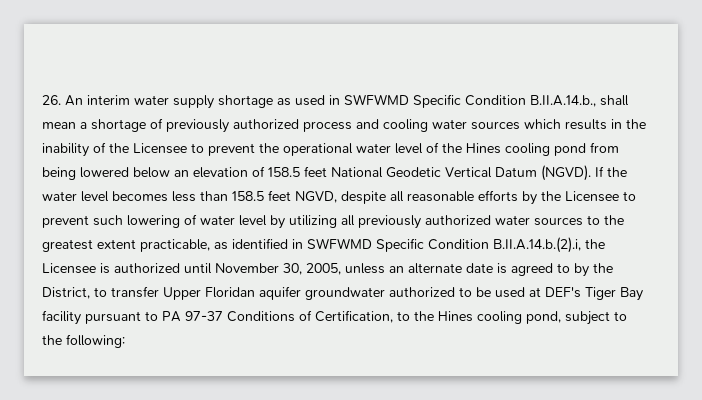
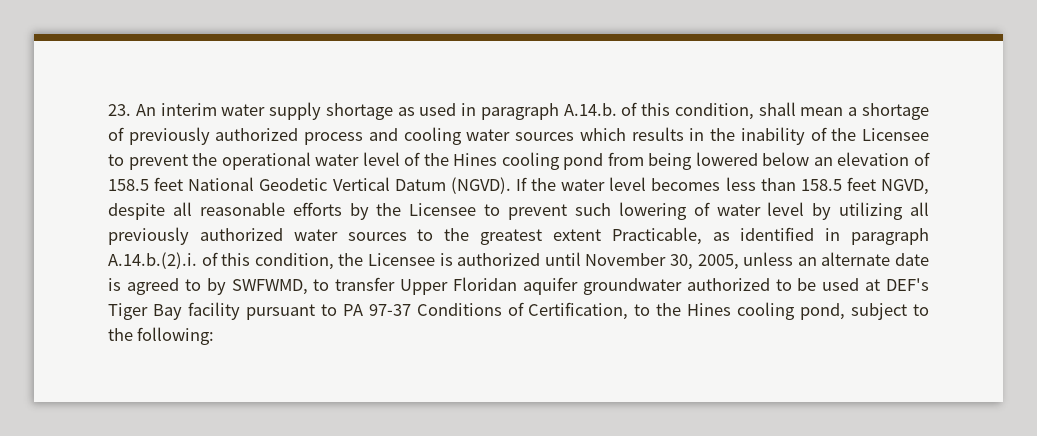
- 26. An interim water supply shortage as used in SWFWMD Specific Condition B.II.A.14.b., shall mean a shortage of previously authorized process and cooling water sources which results in the inability of the Licensee to prevent the operational water level of the Hines cooling pond from being lowered below an elevation of 158.5 feet National Geodetic Vertical Datum (NGVD).
+ 23. An interim water supply shortage as used in paragraph A.14.b. of this condition, shall mean a shortage of previously authorized process and cooling water sources which results in the inability of the Licensee to prevent the operational water level of the Hines cooling pond from being lowered below an elevation of 158.5 feet National Geodetic Vertical Datum (NGVD).
- If the water level becomes less than 158.5 feet NGVD, despite all reasonable efforts by the Licensee to prevent such lowering of water level by utilizing all previously authorized water sources to the greatest extent practicable, as identified in SWFWMD Specific Condition B.II.A.14.b.(2).i, the Licensee is authorized until November 30, 2005, unless an alternate date is agreed to by the District, to transfer Upper Floridan aquifer groundwater authorized to be used at DEF's Tiger Bay facility pursuant to PA 97-37 Conditions of Certification, to the Hines cooling pond, subject to the following:
+ If the water level becomes less than 158.5 feet NGVD, despite all reasonable efforts by the Licensee to prevent such lowering of water level by utilizing all previously authorized water sources to the greatest extent Practicable, as identified in paragraph A.14.b.(2).i. of this condition, the Licensee is authorized until November 30, 2005, unless an alternate date is agreed to by SWFWMD, to transfer Upper Floridan aquifer groundwater authorized to be used at DEF's Tiger Bay facility pursuant to PA 97-37 Conditions of Certification, to the Hines cooling pond, subject to the following:

